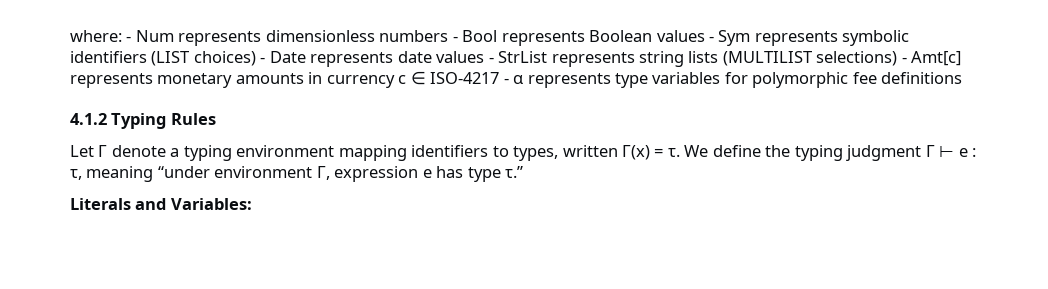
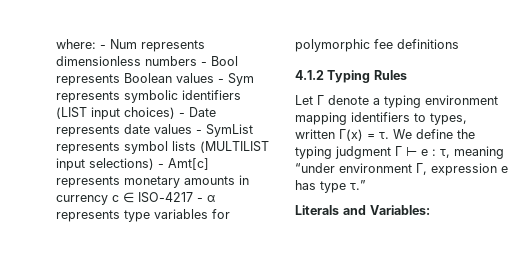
- where: - Num represents dimensionless numbers - Bool represents Boolean values - Sym represents symbolic identifiers (LIST choices) - Date represents date values - StrList represents string lists (MULTILIST selections) - Amt[c] represents monetary amounts in currency c ∈ ISO-4217 - α represents type variables for polymorphic fee definitions
+ where: - Num represents dimensionless numbers - Bool represents Boolean values - Sym represents symbolic identifiers (LIST input choices) - Date represents date values - SymList represents symbol lists (MULTILIST input selections) - Amt[c] represents monetary amounts in currency c ∈ ISO-4217 - α represents type variables for polymorphic fee definitions

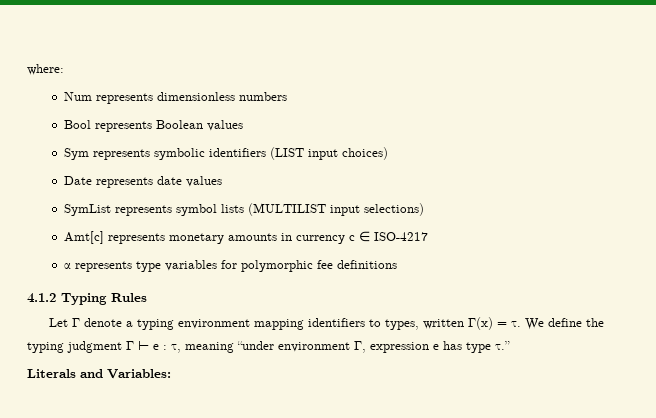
- where: - Num represents dimensionless numbers - Bool represents Boolean values - Sym represents symbolic identifiers (LIST input choices) - Date represents date values - SymList represents symbol lists (MULTILIST input selections) - Amt[c] represents monetary amounts in currency c ∈ ISO-4217 - α represents type variables for polymorphic fee definitions
+ where:
+ Num represents dimensionless numbers
+ Bool represents Boolean values
+ Sym represents symbolic identifiers (LIST input choices)
+ Date represents date values
+ SymList represents symbol lists (MULTILIST input selections)
+ Amt[c] represents monetary amounts in currency c ∈ ISO-4217
+ α represents type variables for polymorphic fee definitions

